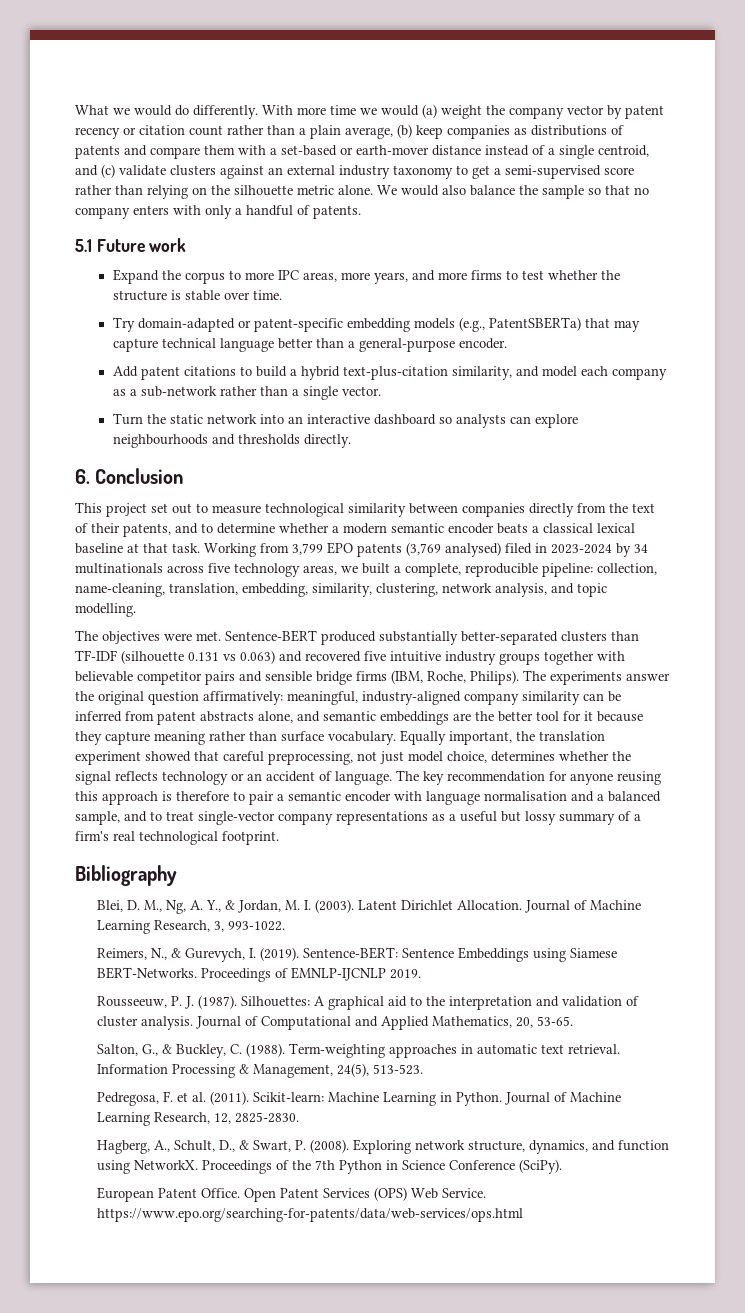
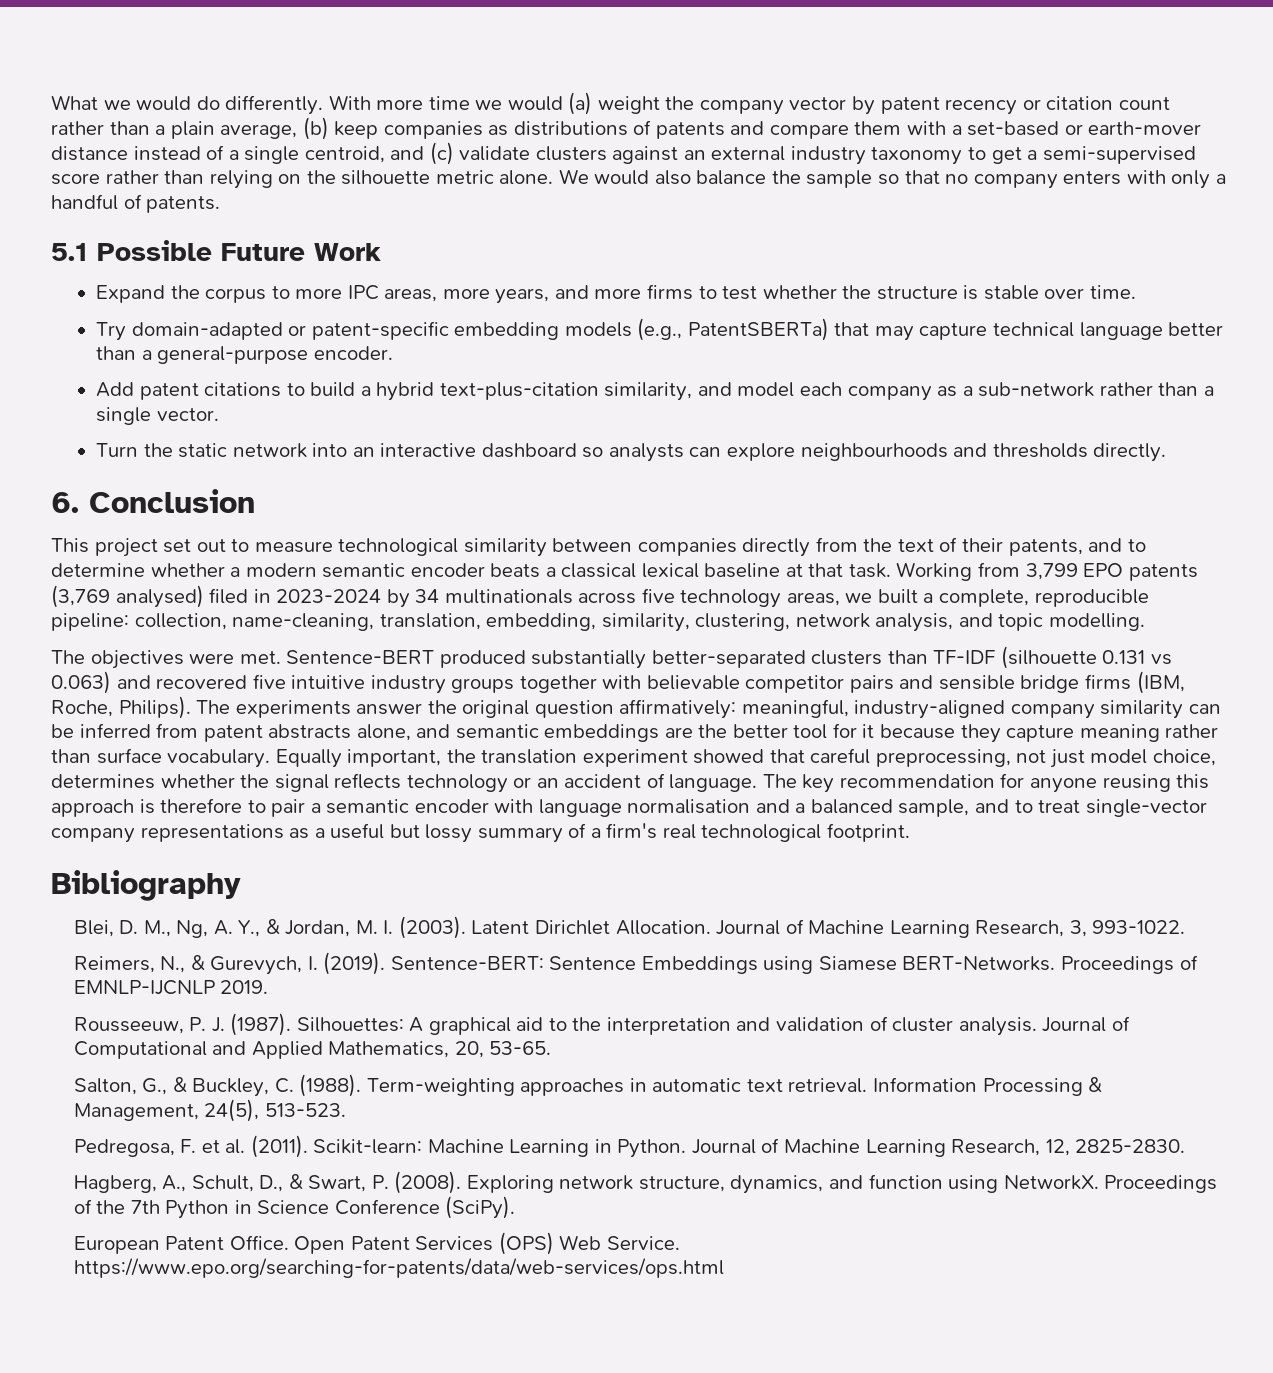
- 5.1 Future work
+ 5.1 Possible Future Work

